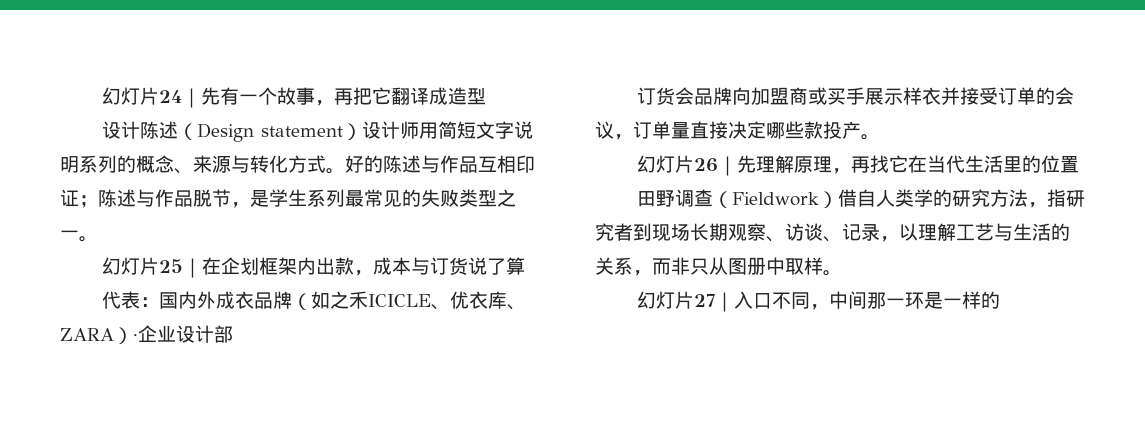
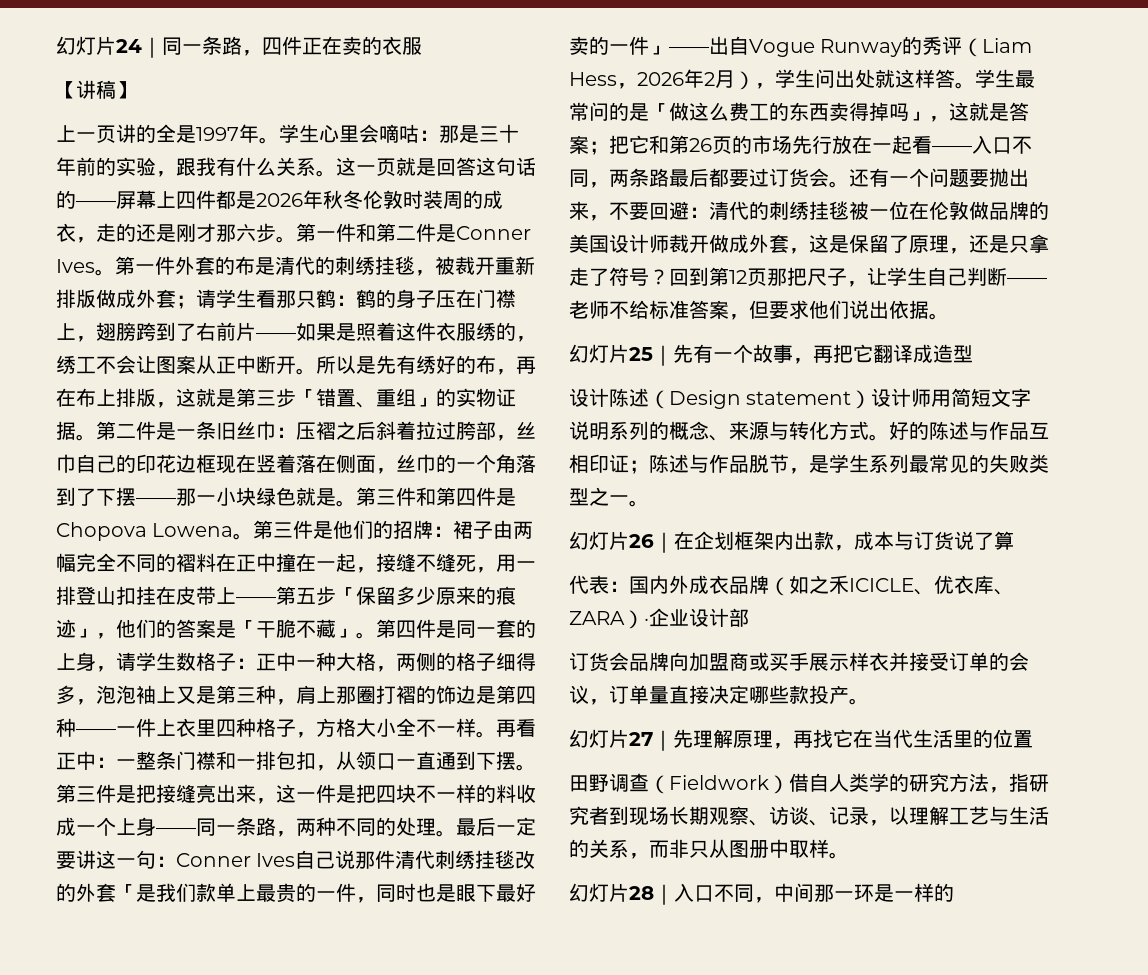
- 幻灯片24｜先有一个故事，再把它翻译成造型
+ 幻灯片24｜同一条路，四件正在卖的衣服
+ 【讲稿】
+ 上一页讲的全是1997年。学生心里会嘀咕：那是三十年前的实验，跟我有什么关系。这一页就是回答这句话的——屏幕上四件都是2026年秋冬伦敦时装周的成衣，走的还是刚才那六步。第一件和第二件是Conner Ives。第一件外套的布是清代的刺绣挂毯，被裁开重新排版做成外套；请学生看那只鹤：鹤的身子压在门襟上，翅膀跨到了右前片——如果是照着这件衣服绣的，绣工不会让图案从正中断开。所以是先有绣好的布，再在布上排版，这就是第三步「错置、重组」的实物证据。第二件是一条旧丝巾：压褶之后斜着拉过胯部，丝巾自己的印花边框现在竖着落在侧面，丝巾的一个角落到了下摆——那一小块绿色就是。第三件和第四件是Chopova Lowena。第三件是他们的招牌：裙子由两幅完全不同的褶料在正中撞在一起，接缝不缝死，用一排登山扣挂在皮带上——第五步「保留多少原来的痕迹」，他们的答案是「干脆不藏」。第四件是同一套的上身，请学生数格子：正中一种大格，两侧的格子细得多，泡泡袖上又是第三种，肩上那圈打褶的饰边是第四种——一件上衣里四种格子，方格大小全不一样。再看正中：一整条门襟和一排包扣，从领口一直通到下摆。第三件是把接缝亮出来，这一件是把四块不一样的料收成一个上身——同一条路，两种不同的处理。最后一定要讲这一句：Conner Ives自己说那件清代刺绣挂毯改的外套「是我们款单上最贵的一件，同时也是眼下最好卖的一件」——出自Vogue Runway的秀评（Liam Hess，2026年2月），学生问出处就这样答。学生最常问的是「做这么费工的东西卖得掉吗」，这就是答案；把它和第26页的市场先行放在一起看——入口不同，两条路最后都要过订货会。还有一个问题要抛出来，不要回避：清代的刺绣挂毯被一位在伦敦做品牌的美国设计师裁开做成外套，这是保留了原理，还是只拿走了符号？回到第12页那把尺子，让学生自己判断——老师不给标准答案，但要求他们说出依据。
+ 幻灯片25｜先有一个故事，再把它翻译成造型
- 幻灯片25｜在企划框架内出款，成本与订货说了算
+ 幻灯片26｜在企划框架内出款，成本与订货说了算
- 幻灯片26｜先理解原理，再找它在当代生活里的位置
+ 幻灯片27｜先理解原理，再找它在当代生活里的位置
- 幻灯片27｜入口不同，中间那一环是一样的
+ 幻灯片28｜入口不同，中间那一环是一样的

